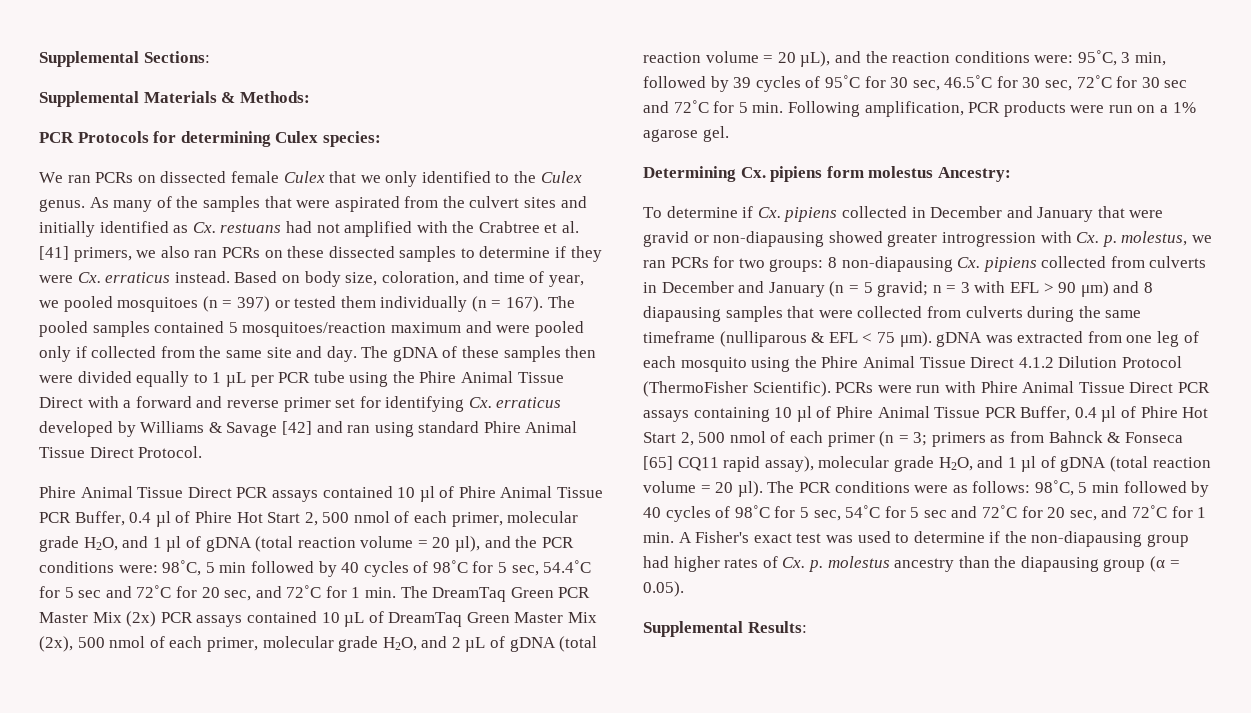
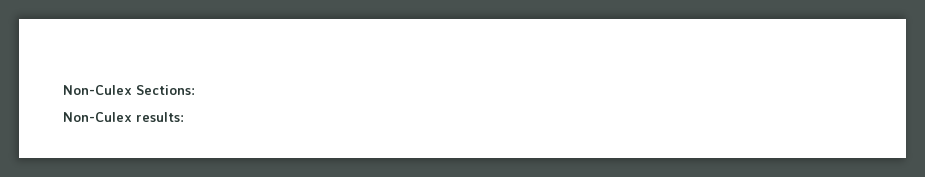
- Supplemental Sections:
+ Non-Culex Sections:
- Supplemental Materials & Methods:
- PCR Protocols for determining Culex species:
- We ran PCRs on dissected female Culex that we only identified to the Culex genus. As many of the samples that were aspirated from the culvert sites and initially identified as Cx. restuans had not amplified with the Crabtree et al. [41] primers, we also ran PCRs on these dissected samples to determine if they were Cx. erraticus instead. Based on body size, coloration, and time of year, we pooled mosquitoes (n = 397) or tested them individually (n = 167). The pooled samples contained 5 mosquitoes/reaction maximum and were pooled only if collected from the same site and day. The gDNA of these samples then were divided equally to 1 µL per PCR tube using the Phire Animal Tissue Direct with a forward and reverse primer set for identifying Cx. erraticus developed by Williams & Savage [42] and ran using standard Phire Animal Tissue Direct Protocol.
- Phire Animal Tissue Direct PCR assays contained 10 µl of Phire Animal Tissue PCR Buffer, 0.4 µl of Phire Hot Start 2, 500 nmol of each primer, molecular grade H2O, and 1 µl of gDNA (total reaction volume = 20 µl), and the PCR conditions were: 98˚C, 5 min followed by 40 cycles of 98˚C for 5 sec, 54.4˚C for 5 sec and 72˚C for 20 sec, and 72˚C for 1 min. The DreamTaq Green PCR Master Mix (2x) PCR assays contained 10 µL of DreamTaq Green Master Mix (2x), 500 nmol of each primer, molecular grade H2O, and 2 µL of gDNA (total reaction volume = 20 µL), and the reaction conditions were: 95˚C, 3 min, followed by 39 cycles of 95˚C for 30 sec, 46.5˚C for 30 sec, 72˚C for 30 sec and 72˚C for 5 min. Following amplification, PCR products were run on a 1% agarose gel.
- Determining Cx. pipiens form molestus Ancestry:
- To determine if Cx. pipiens collected in December and January that were gravid or non-diapausing showed greater introgression with Cx. p. molestus, we ran PCRs for two groups: 8 non-diapausing Cx. pipiens collected from culverts in December and January (n = 5 gravid; n = 3 with EFL > 90 μm) and 8 diapausing samples that were collected from culverts during the same timeframe (nulliparous & EFL < 75 μm). gDNA was extracted from one leg of each mosquito using the Phire Animal Tissue Direct 4.1.2 Dilution Protocol (ThermoFisher Scientific). PCRs were run with Phire Animal Tissue Direct PCR assays containing 10 µl of Phire Animal Tissue PCR Buffer, 0.4 µl of Phire Hot Start 2, 500 nmol of each primer (n = 3; primers as from Bahnck & Fonseca [65] CQ11 rapid assay), molecular grade H2O, and 1 µl of gDNA (total reaction volume = 20 µl). The PCR conditions were as follows: 98˚C, 5 min followed by 40 cycles of 98˚C for 5 sec, 54˚C for 5 sec and 72˚C for 20 sec, and 72˚C for 1 min. A Fisher's exact test was used to determine if the non-diapausing group had higher rates of Cx. p. molestus ancestry than the diapausing group (α = 0.05).
- Supplemental Results:
+ Non-Culex results:

